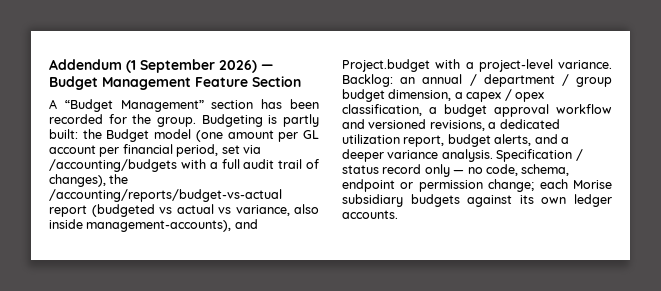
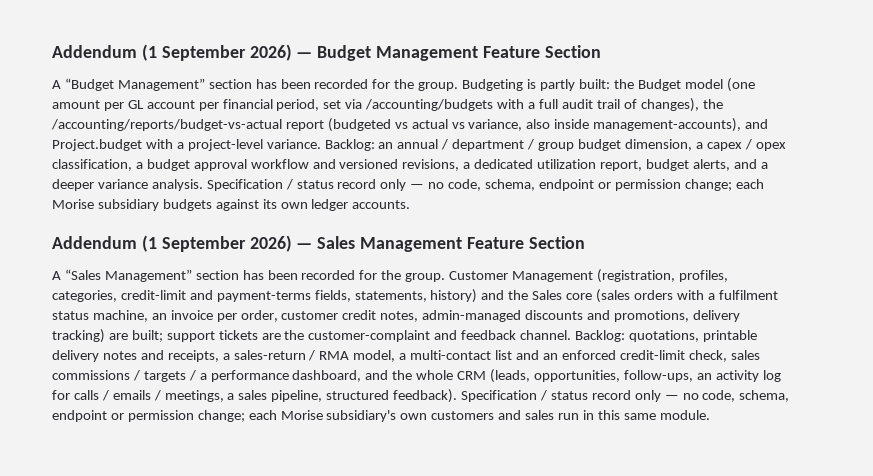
+ Addendum (1 September 2026) — Sales Management Feature Section
+ A “Sales Management” section has been recorded for the group. Customer Management (registration, profiles, categories, credit-limit and payment-terms fields, statements, history) and the Sales core (sales orders with a fulfilment status machine, an invoice per order, customer credit notes, admin-managed discounts and promotions, delivery tracking) are built; support tickets are the customer-complaint and feedback channel. Backlog: quotations, printable delivery notes and receipts, a sales-return / RMA model, a multi-contact list and an enforced credit-limit check, sales commissions / targets / a performance dashboard, and the whole CRM (leads, opportunities, follow-ups, an activity log for calls / emails / meetings, a sales pipeline, structured feedback). Specification / status record only — no code, schema, endpoint or permission change; each Morise subsidiary's own customers and sales run in this same module.

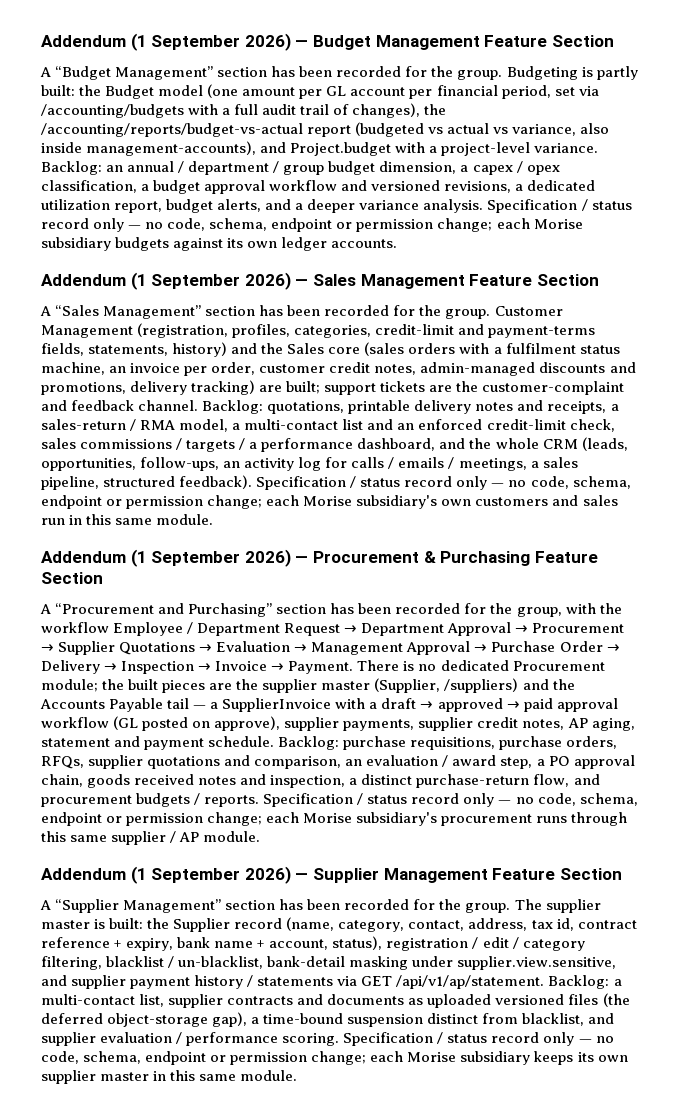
+ Addendum (1 September 2026) — Procurement & Purchasing Feature Section
+ A “Procurement and Purchasing” section has been recorded for the group, with the workflow Employee / Department Request → Department Approval → Procurement → Supplier Quotations → Evaluation → Management Approval → Purchase Order → Delivery → Inspection → Invoice → Payment. There is no dedicated Procurement module; the built pieces are the supplier master (Supplier, /suppliers) and the Accounts Payable tail — a SupplierInvoice with a draft → approved → paid approval workflow (GL posted on approve), supplier payments, supplier credit notes, AP aging, statement and payment schedule. Backlog: purchase requisitions, purchase orders, RFQs, supplier quotations and comparison, an evaluation / award step, a PO approval chain, goods received notes and inspection, a distinct purchase-return flow, and procurement budgets / reports. Specification / status record only — no code, schema, endpoint or permission change; each Morise subsidiary's procurement runs through this same supplier / AP module.
+ Addendum (1 September 2026) — Supplier Management Feature Section
+ A “Supplier Management” section has been recorded for the group. The supplier master is built: the Supplier record (name, category, contact, address, tax id, contract reference + expiry, bank name + account, status), registration / edit / category filtering, blacklist / un-blacklist, bank-detail masking under supplier.view.sensitive, and supplier payment history / statements via GET /api/v1/ap/statement. Backlog: a multi-contact list, supplier contracts and documents as uploaded versioned files (the deferred object-storage gap), a time-bound suspension distinct from blacklist, and supplier evaluation / performance scoring. Specification / status record only — no code, schema, endpoint or permission change; each Morise subsidiary keeps its own supplier master in this same module.

